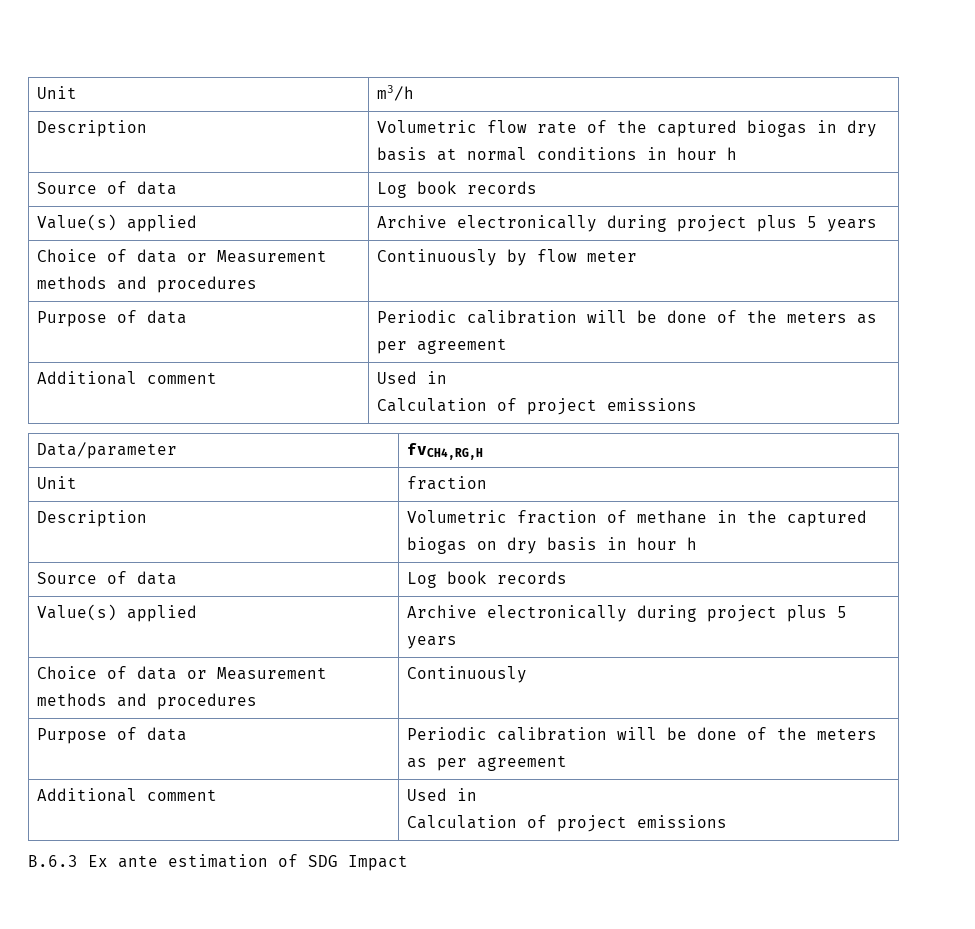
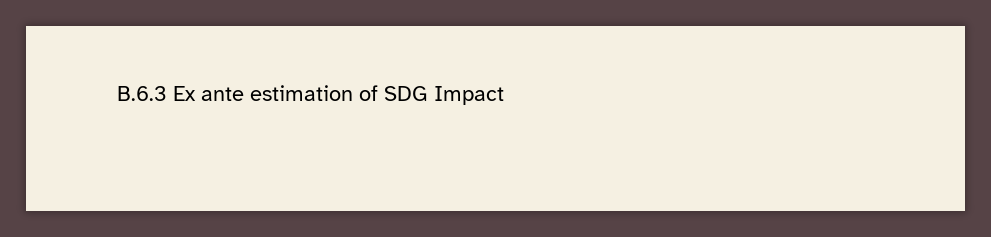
- Unit | m3/h
- Description | Volumetric flow rate of the captured biogas in dry basis at normal conditions in hour h
- Source of data | Log book records
- Value(s) applied | Archive electronically during project plus 5 years
- Choice of data or Measurement methods and procedures | Continuously by flow meter
- Purpose of data | Periodic calibration will be done of the meters as per agreement
- Additional comment | Used in
- Calculation of project emissions
- Data/parameter | fvCH4,RG,H
- Unit | fraction
- Description | Volumetric fraction of methane in the captured biogas on dry basis in hour h
- Source of data | Log book records
- Value(s) applied | Archive electronically during project plus 5 years
- Choice of data or Measurement methods and procedures | Continuously
- Purpose of data | Periodic calibration will be done of the meters as per agreement
- Additional comment | Used in
- Calculation of project emissions

